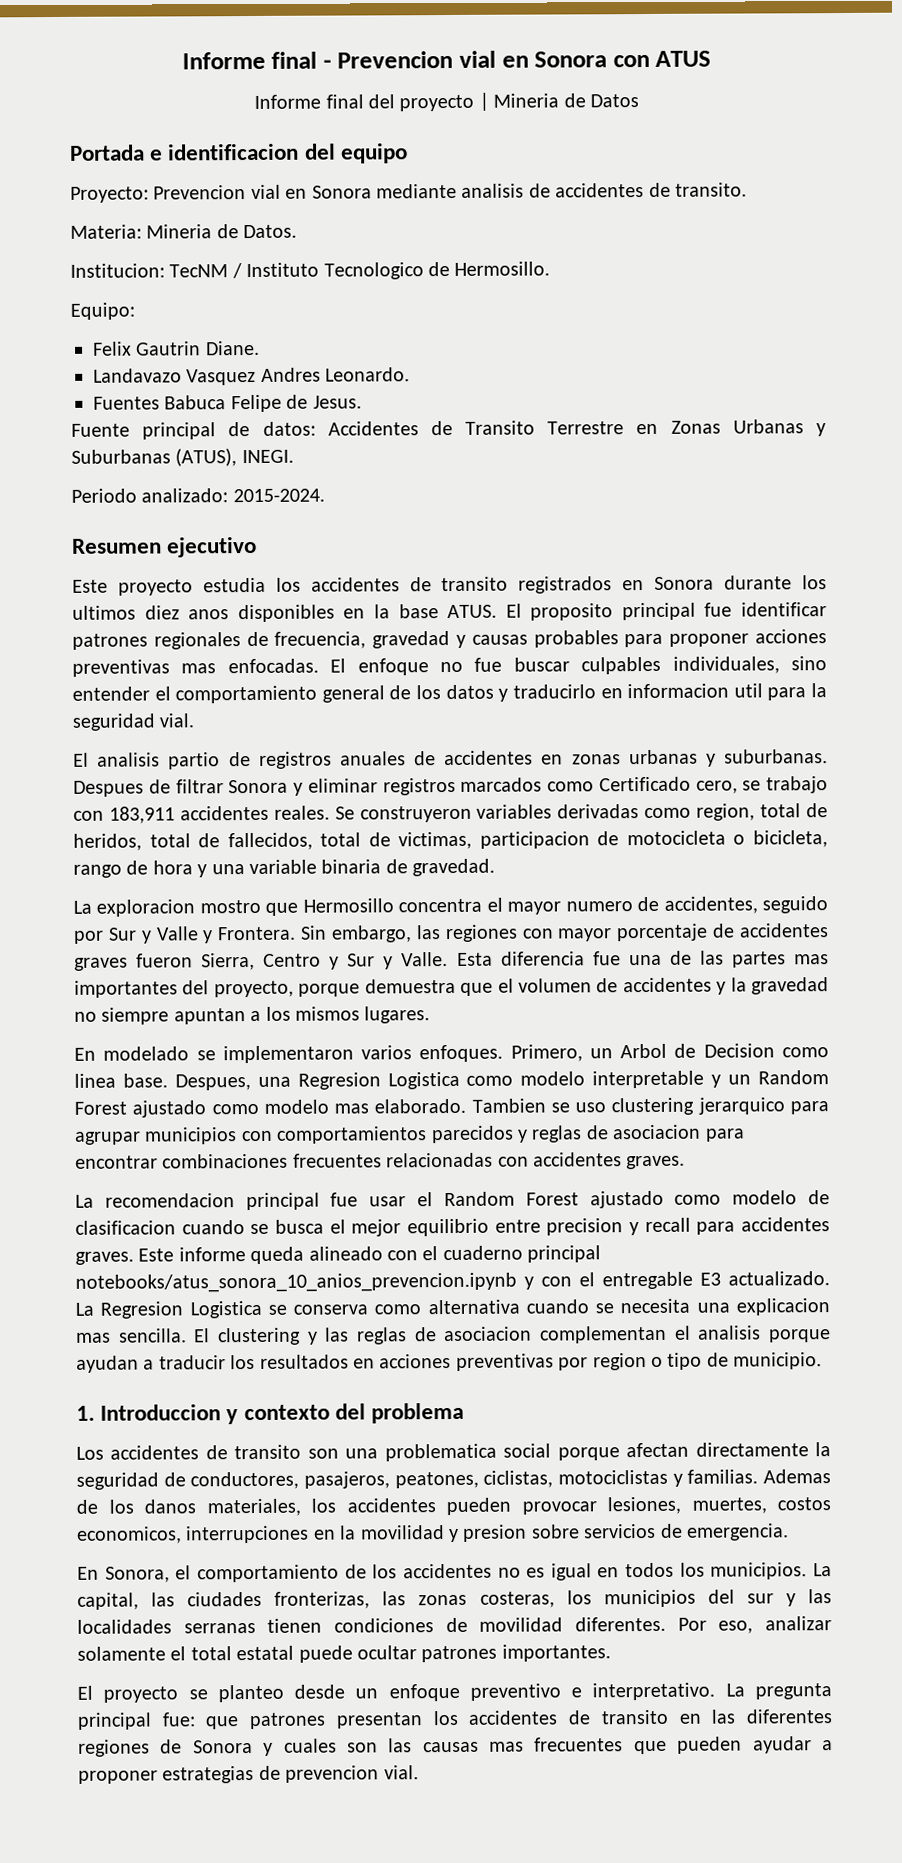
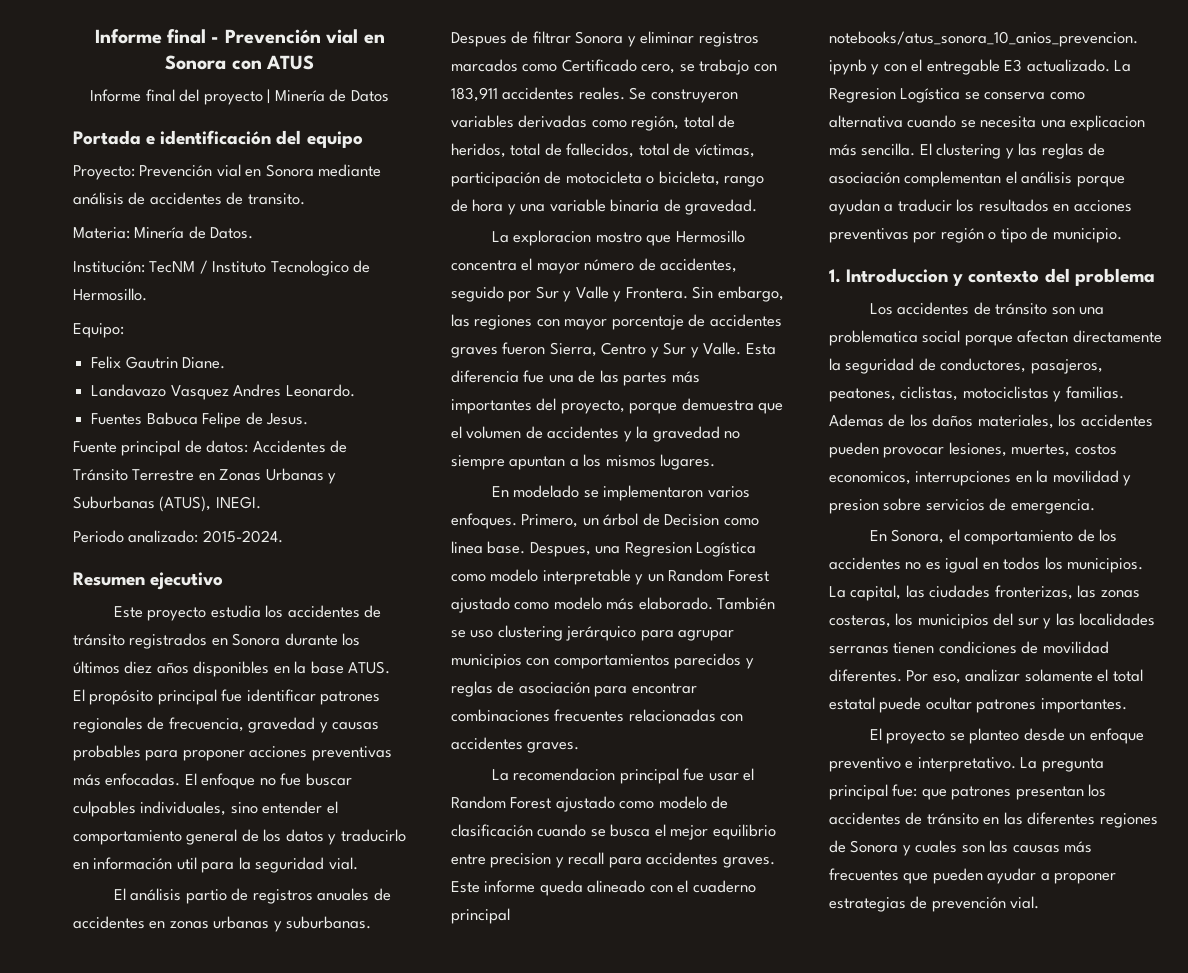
- Informe final - Prevencion vial en Sonora con ATUS
+ Informe final - Prevención vial en Sonora con ATUS
- Informe final del proyecto | Mineria de Datos
+ Informe final del proyecto | Minería de Datos
- Portada e identificacion del equipo
+ Portada e identificación del equipo
- Proyecto: Prevencion vial en Sonora mediante analisis de accidentes de transito.
+ Proyecto: Prevención vial en Sonora mediante análisis de accidentes de transito.
- Materia: Mineria de Datos.
+ Materia: Minería de Datos.
- Institucion: TecNM / Instituto Tecnologico de Hermosillo.
+ Institución: TecNM / Instituto Tecnologico de Hermosillo.
- Fuente principal de datos: Accidentes de Transito Terrestre en Zonas Urbanas y Suburbanas (ATUS), INEGI.
+ Fuente principal de datos: Accidentes de Tránsito Terrestre en Zonas Urbanas y Suburbanas (ATUS), INEGI.
- Este proyecto estudia los accidentes de transito registrados en Sonora durante los ultimos diez anos disponibles en la base ATUS.
+ Este proyecto estudia los accidentes de tránsito registrados en Sonora durante los últimos diez años disponibles en la base ATUS.
- El proposito principal fue identificar patrones regionales de frecuencia, gravedad y causas probables para proponer acciones preventivas mas enfocadas.
+ El propósito principal fue identificar patrones regionales de frecuencia, gravedad y causas probables para proponer acciones preventivas más enfocadas.
- El enfoque no fue buscar culpables individuales, sino entender el comportamiento general de los datos y traducirlo en informacion util para la seguridad vial.
+ El enfoque no fue buscar culpables individuales, sino entender el comportamiento general de los datos y traducirlo en información util para la seguridad vial.
- El analisis partio de registros anuales de accidentes en zonas urbanas y suburbanas.
+ El análisis partio de registros anuales de accidentes en zonas urbanas y suburbanas.
- Se construyeron variables derivadas como region, total de heridos, total de fallecidos, total de victimas, participacion de motocicleta o bicicleta, rango de hora y una variable binaria de gravedad.
+ Se construyeron variables derivadas como región, total de heridos, total de fallecidos, total de víctimas, participación de motocicleta o bicicleta, rango de hora y una variable binaria de gravedad.
- La exploracion mostro que Hermosillo concentra el mayor numero de accidentes, seguido por Sur y Valle y Frontera.
+ La exploracion mostro que Hermosillo concentra el mayor número de accidentes, seguido por Sur y Valle y Frontera.
- Esta diferencia fue una de las partes mas importantes del proyecto, porque demuestra que el volumen de accidentes y la gravedad no siempre apuntan a los mismos lugares.
+ Esta diferencia fue una de las partes más importantes del proyecto, porque demuestra que el volumen de accidentes y la gravedad no siempre apuntan a los mismos lugares.
- Primero, un Arbol de Decision como linea base.
+ Primero, un árbol de Decision como linea base.
- Despues, una Regresion Logistica como modelo interpretable y un Random Forest ajustado como modelo mas elaborado. Tambien se uso clustering jerarquico para agrupar municipios con comportamientos parecidos y reglas de asociacion para encontrar combinaciones frecuentes relacionadas con accidentes graves.
+ Despues, una Regresion Logística como modelo interpretable y un Random Forest ajustado como modelo más elaborado. También se uso clustering jerárquico para agrupar municipios con comportamientos parecidos y reglas de asociación para encontrar combinaciones frecuentes relacionadas con accidentes graves.
- La recomendacion principal fue usar el Random Forest ajustado como modelo de clasificacion cuando se busca el mejor equilibrio entre precision y recall para accidentes graves.
+ La recomendacion principal fue usar el Random Forest ajustado como modelo de clasificación cuando se busca el mejor equilibrio entre precision y recall para accidentes graves.
- La Regresion Logistica se conserva como alternativa cuando se necesita una explicacion mas sencilla.
+ La Regresion Logística se conserva como alternativa cuando se necesita una explicacion más sencilla.
- El clustering y las reglas de asociacion complementan el analisis porque ayudan a traducir los resultados en acciones preventivas por region o tipo de municipio.
+ El clustering y las reglas de asociación complementan el análisis porque ayudan a traducir los resultados en acciones preventivas por región o tipo de municipio.
- Los accidentes de transito son una problematica social porque afectan directamente la seguridad de conductores, pasajeros, peatones, ciclistas, motociclistas y familias.
+ Los accidentes de tránsito son una problematica social porque afectan directamente la seguridad de conductores, pasajeros, peatones, ciclistas, motociclistas y familias.
- Ademas de los danos materiales, los accidentes pueden provocar lesiones, muertes, costos economicos, interrupciones en la movilidad y presion sobre servicios de emergencia.
+ Ademas de los daños materiales, los accidentes pueden provocar lesiones, muertes, costos economicos, interrupciones en la movilidad y presion sobre servicios de emergencia.
- La pregunta principal fue: que patrones presentan los accidentes de transito en las diferentes regiones de Sonora y cuales son las causas mas frecuentes que pueden ayudar a proponer estrategias de prevencion vial.
+ La pregunta principal fue: que patrones presentan los accidentes de tránsito en las diferentes regiones de Sonora y cuales son las causas más frecuentes que pueden ayudar a proponer estrategias de prevención vial.

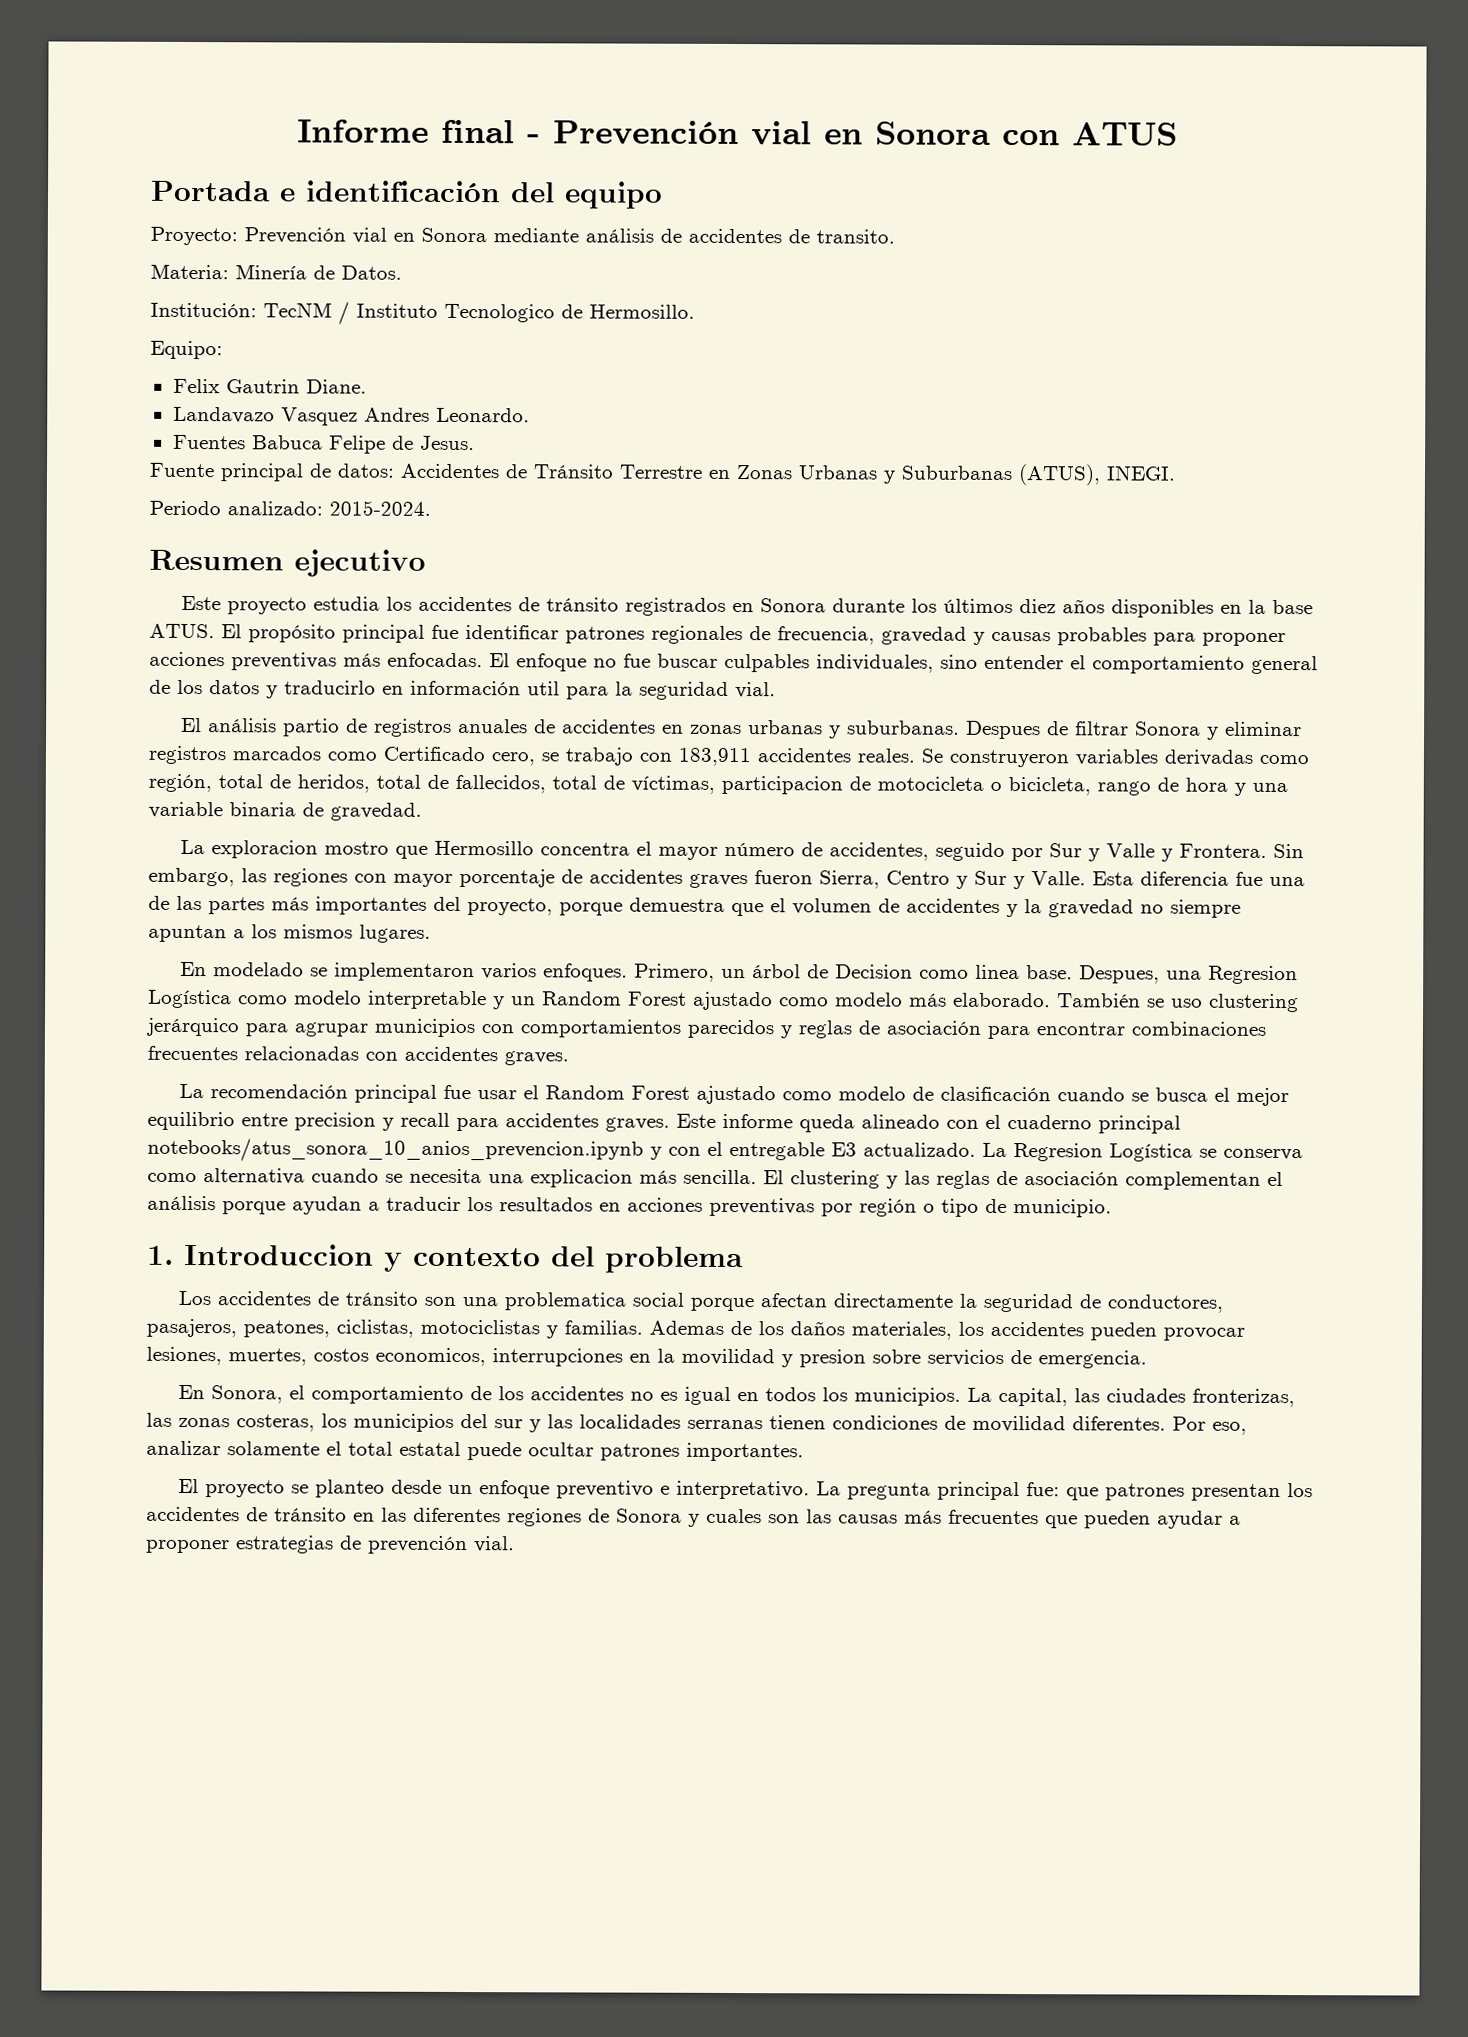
- Informe final del proyecto | Minería de Datos
- Se construyeron variables derivadas como región, total de heridos, total de fallecidos, total de víctimas, participación de motocicleta o bicicleta, rango de hora y una variable binaria de gravedad.
+ Se construyeron variables derivadas como región, total de heridos, total de fallecidos, total de víctimas, participacion de motocicleta o bicicleta, rango de hora y una variable binaria de gravedad.
- La recomendacion principal fue usar el Random Forest ajustado como modelo de clasificación cuando se busca el mejor equilibrio entre precision y recall para accidentes graves.
+ La recomendación principal fue usar el Random Forest ajustado como modelo de clasificación cuando se busca el mejor equilibrio entre precision y recall para accidentes graves.

